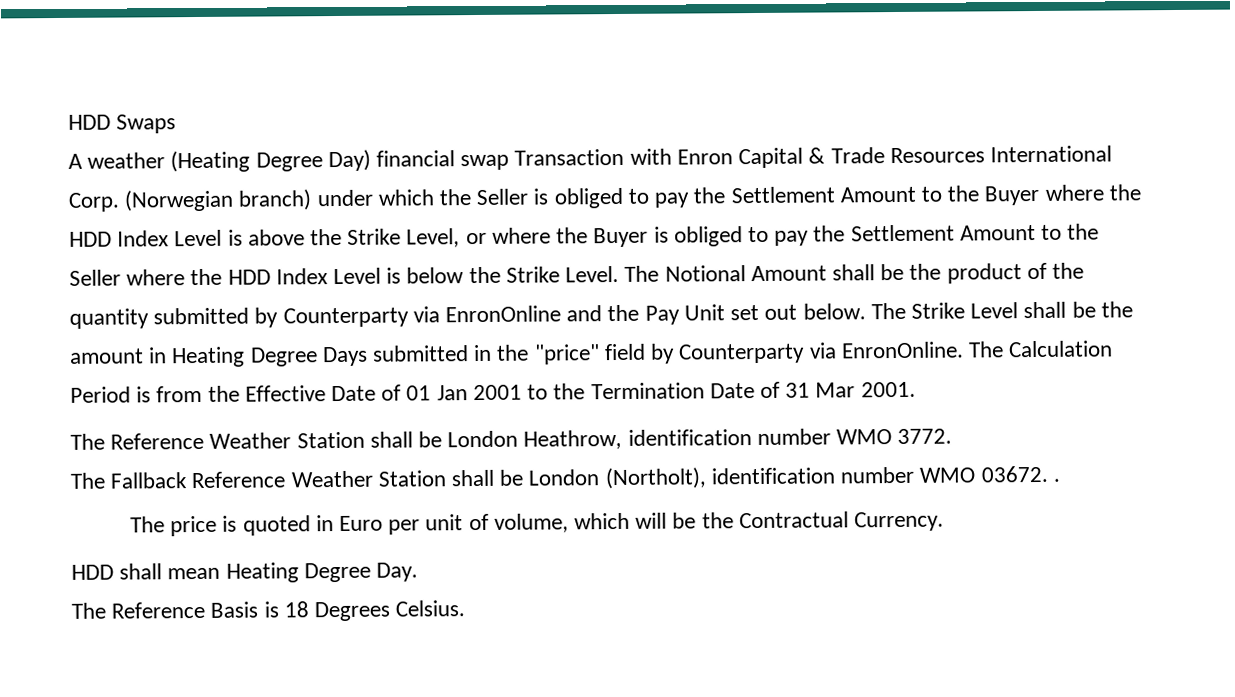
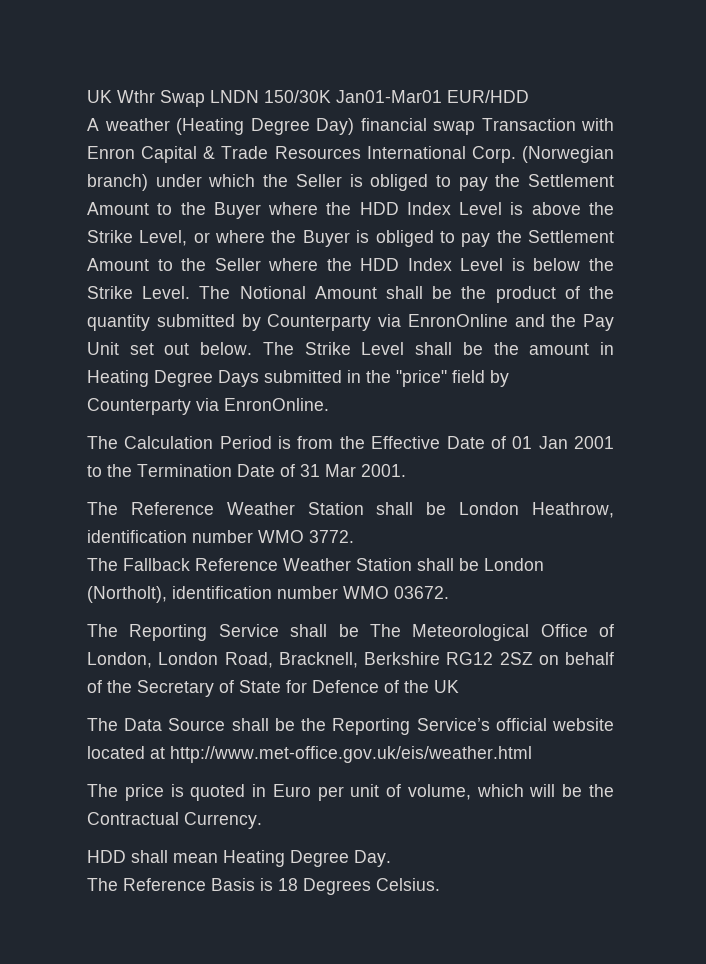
- HDD Swaps
+ UK Wthr Swap LNDN 150/30K Jan01-Mar01 EUR/HDD
- The Strike Level shall be the amount in Heating Degree Days submitted in the "price" field by Counterparty via EnronOnline. The Calculation Period is from the Effective Date of 01 Jan 2001 to the Termination Date of 31 Mar 2001.
+ The Strike Level shall be the amount in Heating Degree Days submitted in the "price" field by Counterparty via EnronOnline.
+ The Calculation Period is from the Effective Date of 01 Jan 2001 to the Termination Date of 31 Mar 2001.
- The Fallback Reference Weather Station shall be London (Northolt), identification number WMO 03672. .
+ The Fallback Reference Weather Station shall be London (Northolt), identification number WMO 03672.
+ The Reporting Service shall be The Meteorological Office of London, London Road, Bracknell, Berkshire RG12 2SZ on behalf of the Secretary of State for Defence of the UK
+ The Data Source shall be the Reporting Service’s official website located at http://www.met-office.gov.uk/eis/weather.html

